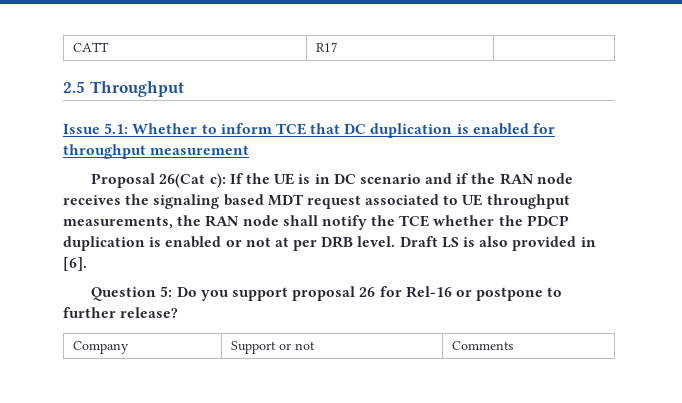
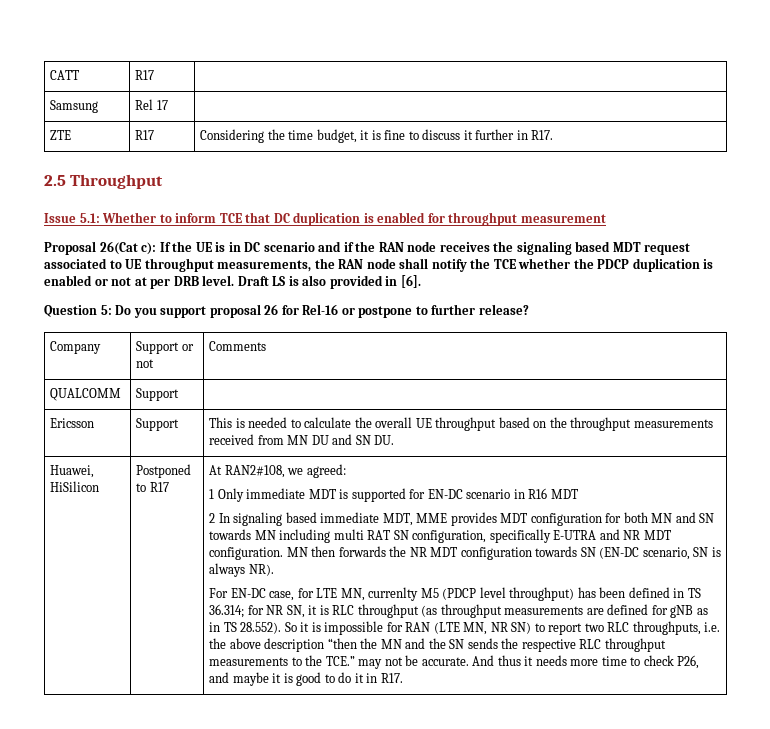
+ Samsung | Rel 17 |
+ ZTE | R17 | Considering the time budget, it is fine to discuss it further in R17.
+ QUALCOMM | Support |
+ Ericsson | Support | This is needed to calculate the overall UE throughput based on the throughput measurements received from MN DU and SN DU.
+ Huawei, HiSilicon | Postponed to R17 | At RAN2#108, we agreed:
+ 1 Only immediate MDT is supported for EN-DC scenario in R16 MDT
+ 2 In signaling based immediate MDT, MME provides MDT configuration for both MN and SN towards MN including multi RAT SN configuration, specifically E-UTRA and NR MDT configuration. MN then forwards the NR MDT configuration towards SN (EN-DC scenario, SN is always NR).
+ For EN-DC case, for LTE MN, currenlty M5 (PDCP level throughput) has been defined in TS 36.314; for NR SN, it is RLC throughput (as throughput measurements are defined for gNB as in TS 28.552). So it is impossible for RAN (LTE MN, NR SN) to report two RLC throughputs, i.e. the above description “then the MN and the SN sends the respective RLC throughput measurements to the TCE.” may not be accurate. And thus it needs more time to check P26, and maybe it is good to do it in R17.

